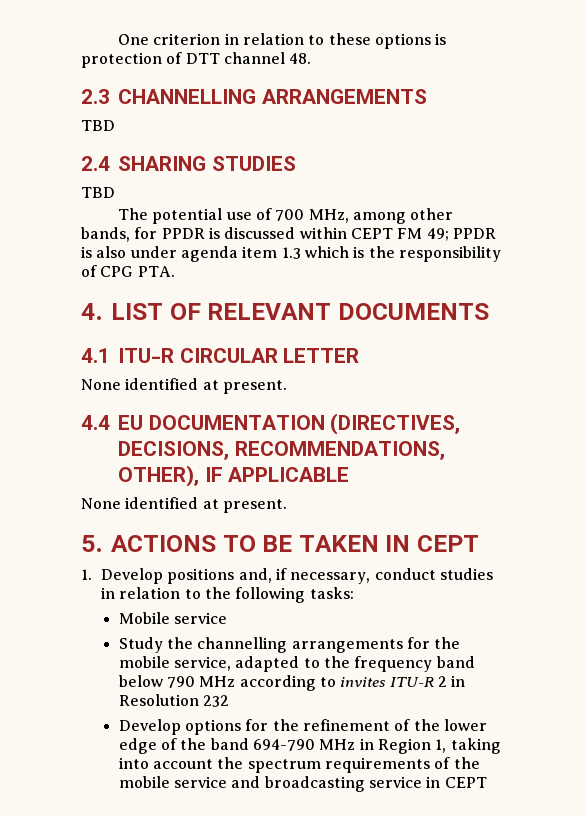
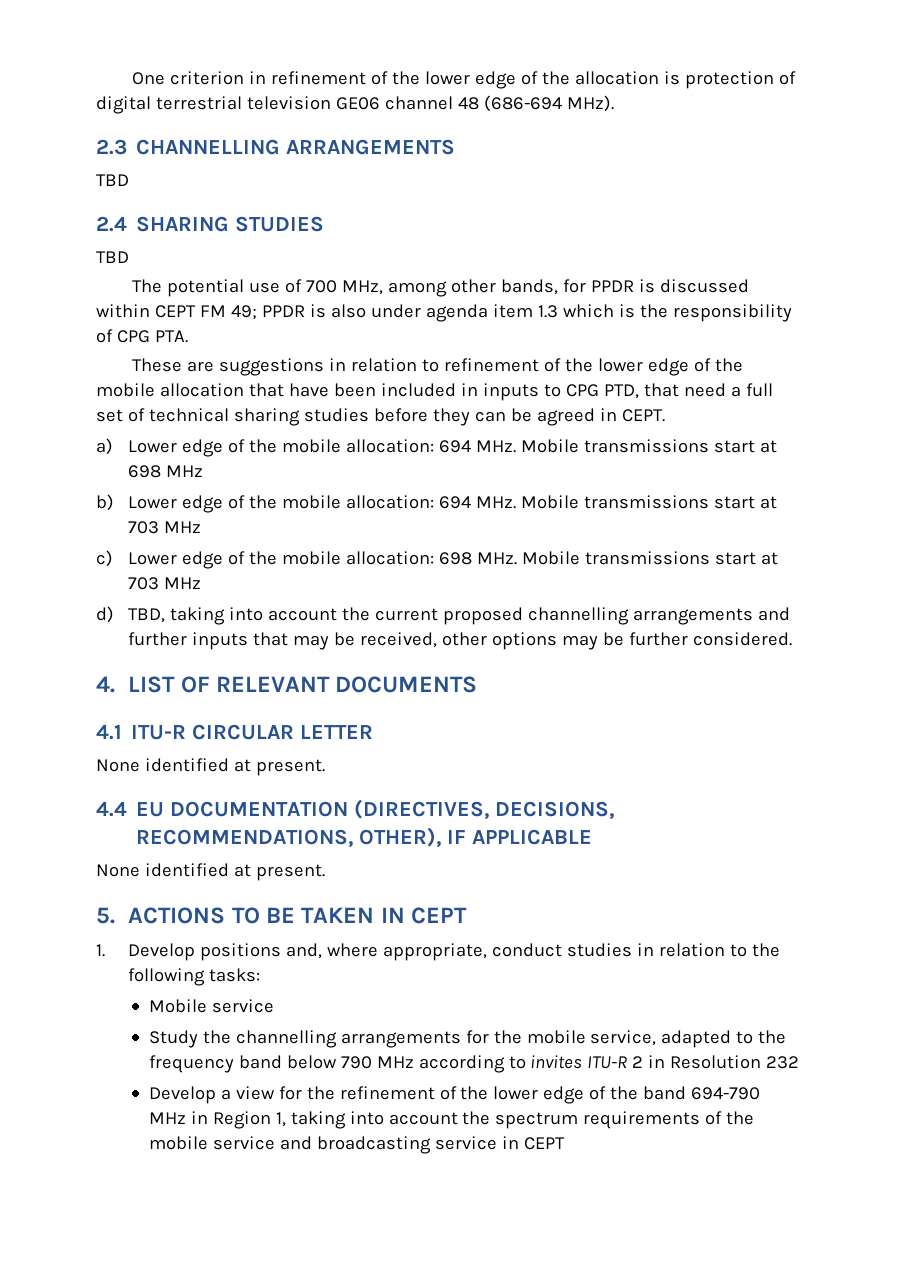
- One criterion in relation to these options is protection of DTT channel 48.
+ One criterion in refinement of the lower edge of the allocation is protection of digital terrestrial television GE06 channel 48 (686-694 MHz).
+ These are suggestions in relation to refinement of the lower edge of the mobile allocation that have been included in inputs to CPG PTD, that need a full set of technical sharing studies before they can be agreed in CEPT.
+ a) Lower edge of the mobile allocation: 694 MHz. Mobile transmissions start at 698 MHz
+ b) Lower edge of the mobile allocation: 694 MHz. Mobile transmissions start at 703 MHz
+ c) Lower edge of the mobile allocation: 698 MHz. Mobile transmissions start at 703 MHz
+ d) TBD, taking into account the current proposed channelling arrangements and further inputs that may be received, other options may be further considered.
- 1. Develop positions and, if necessary, conduct studies in relation to the following tasks:
+ 1. Develop positions and, where appropriate, conduct studies in relation to the following tasks:
- Develop options for the refinement of the lower edge of the band 694-790 MHz in Region 1, taking into account the spectrum requirements of the mobile service and broadcasting service in CEPT
+ Develop a view for the refinement of the lower edge of the band 694-790 MHz in Region 1, taking into account the spectrum requirements of the mobile service and broadcasting service in CEPT

